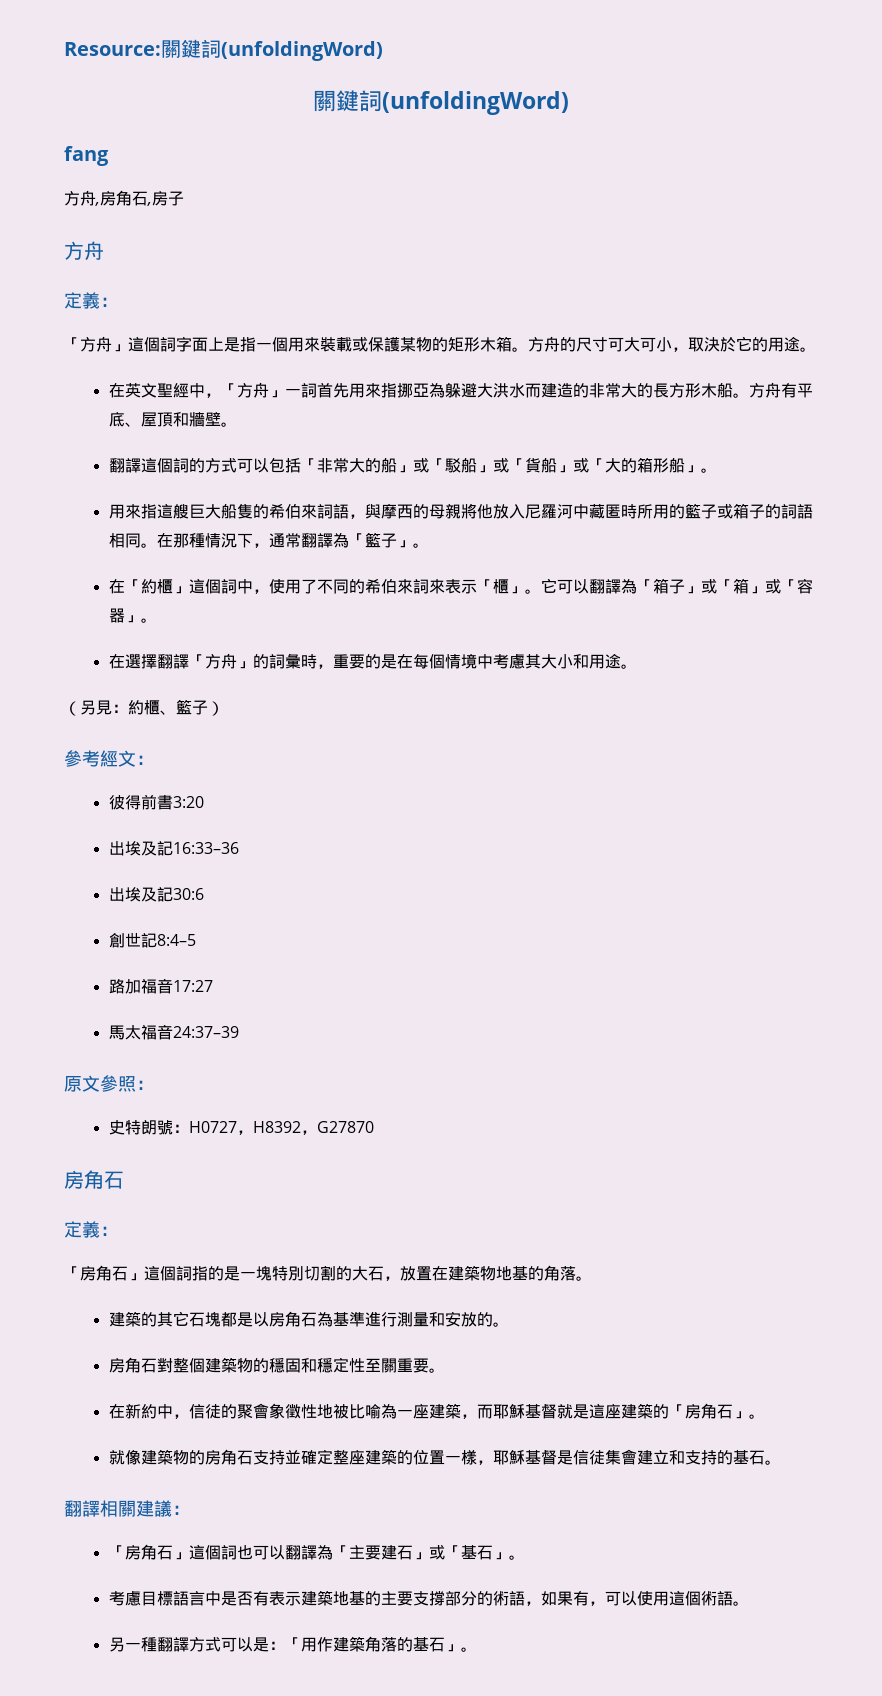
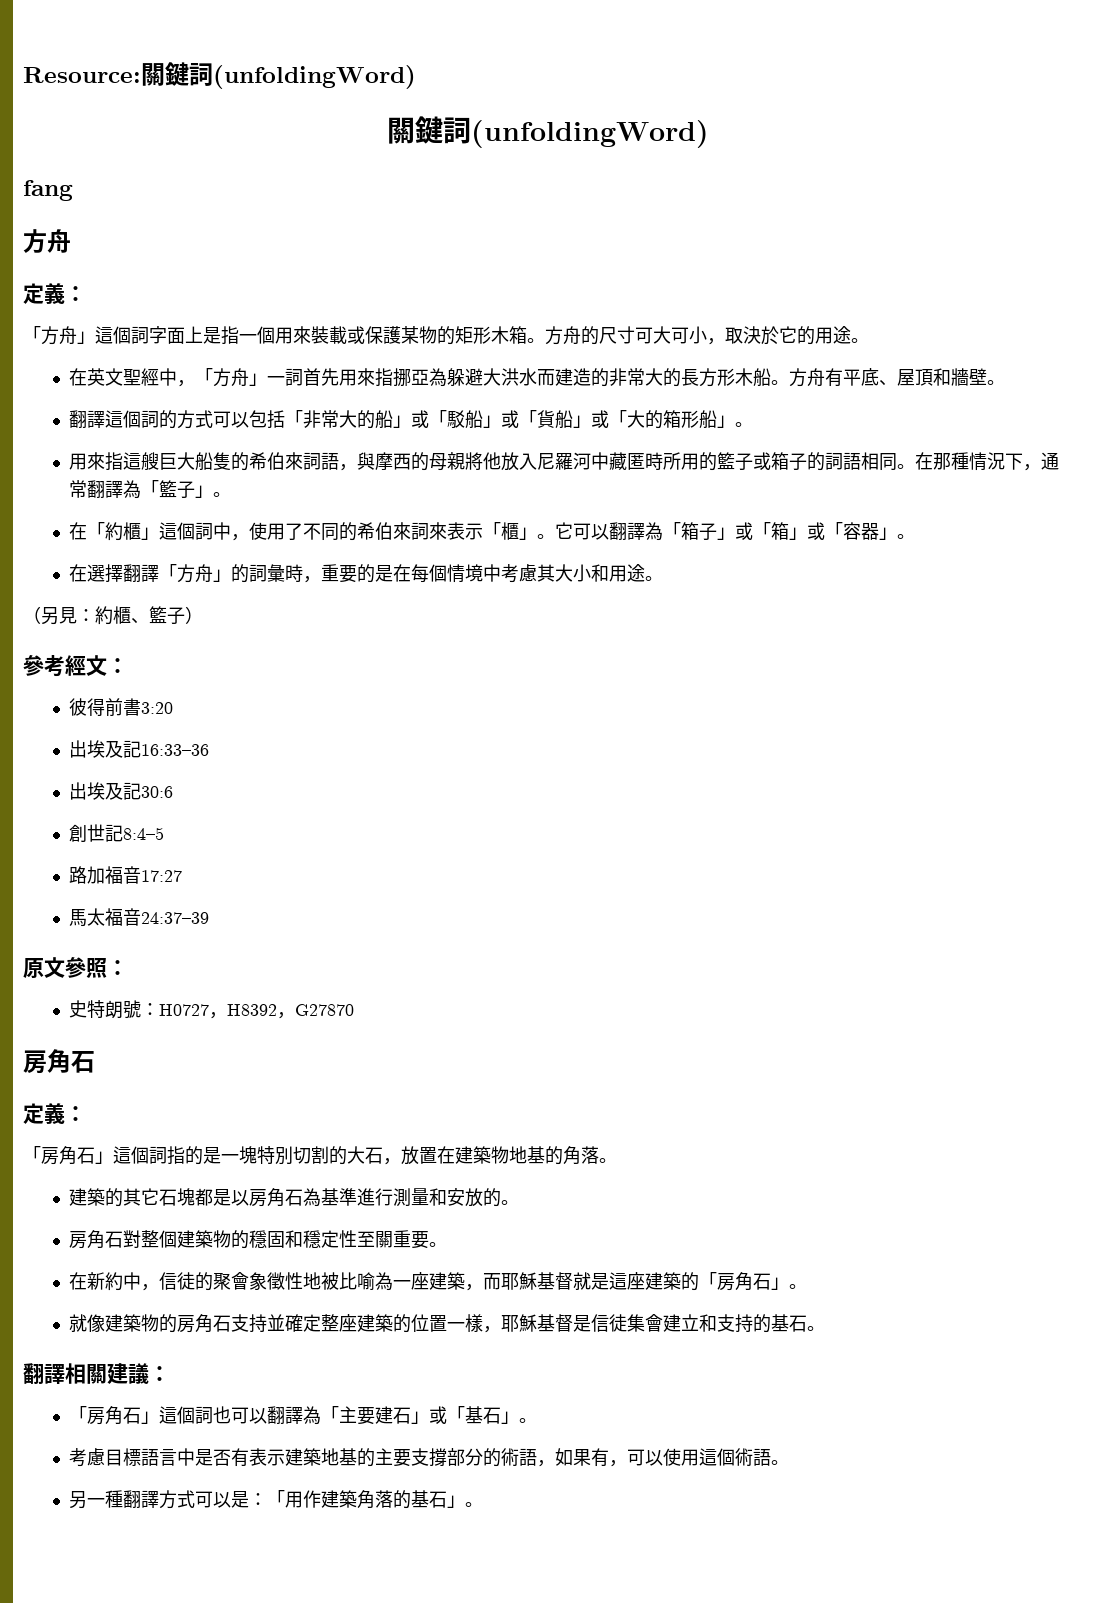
- 方舟,房角石,房子

